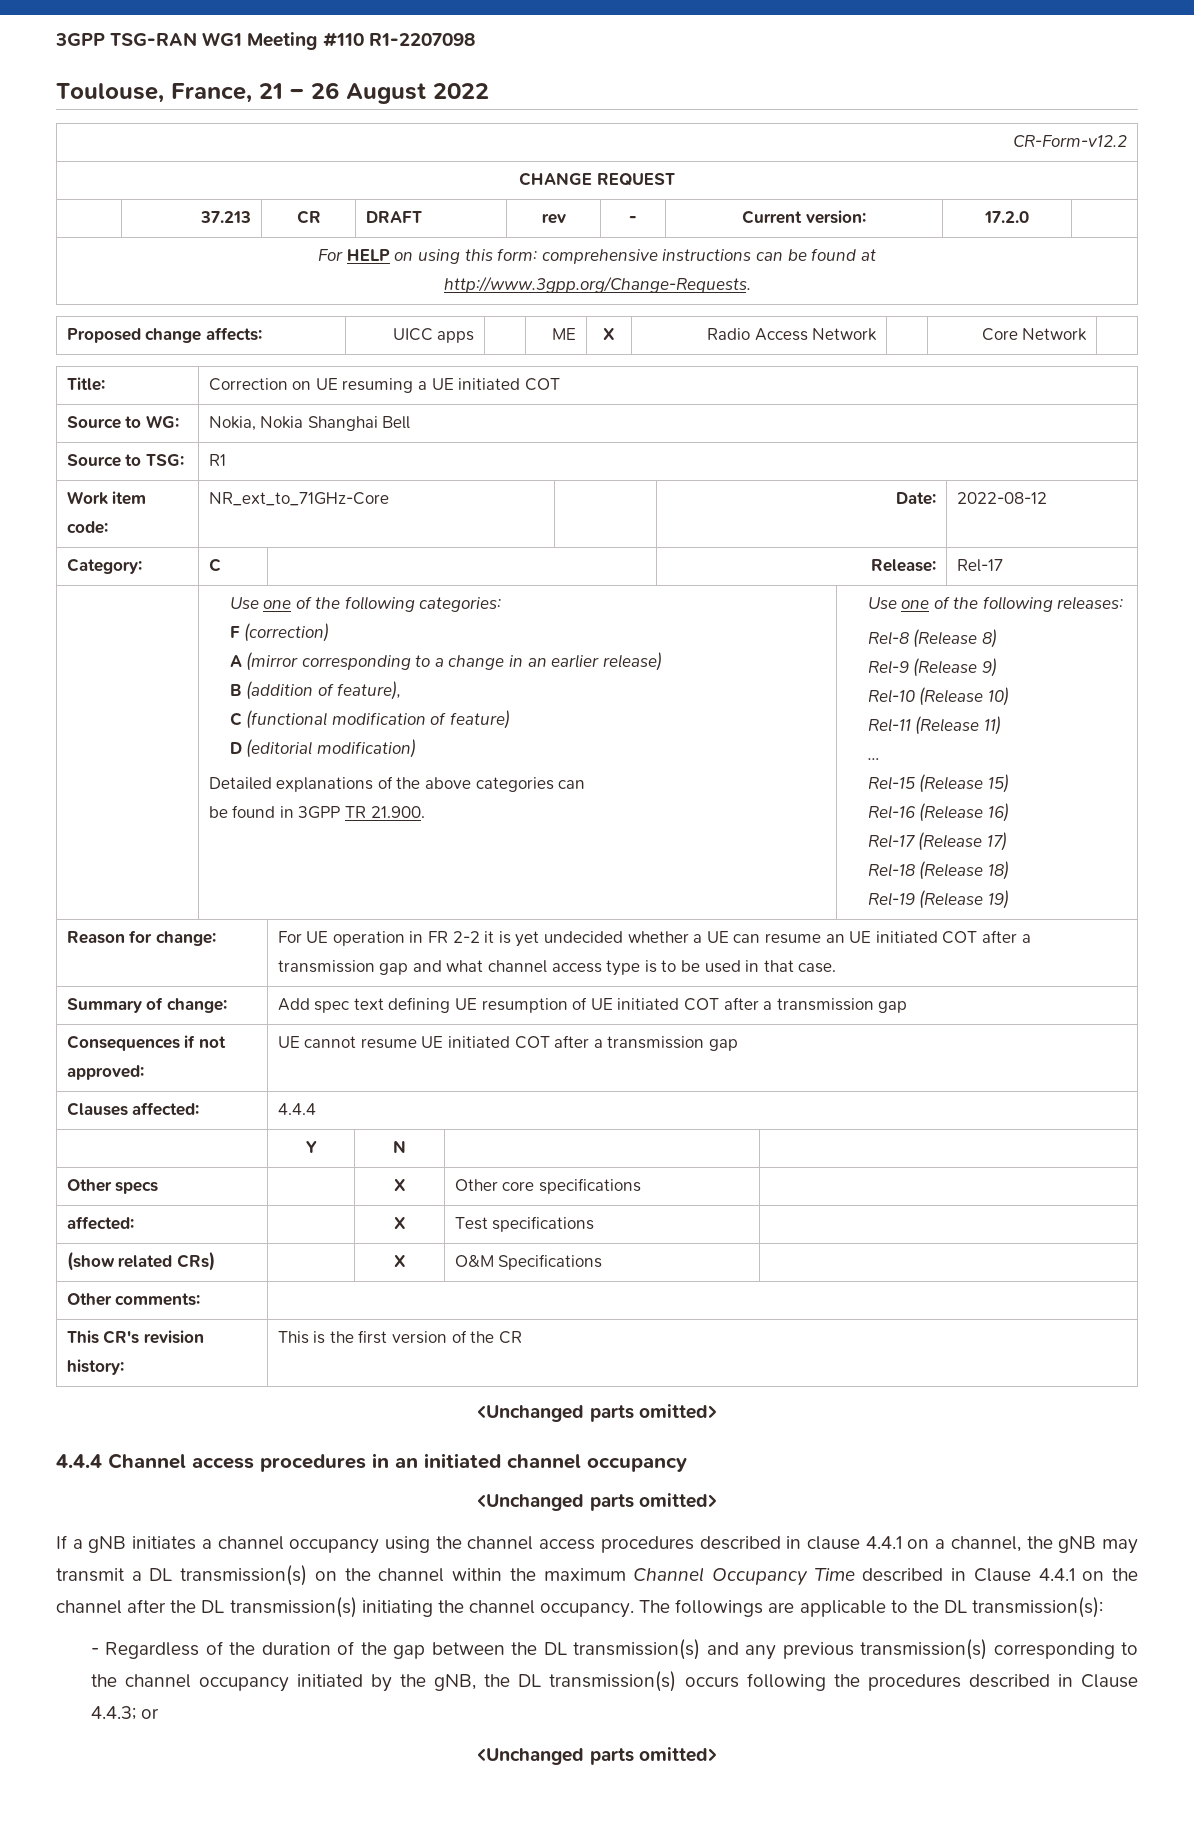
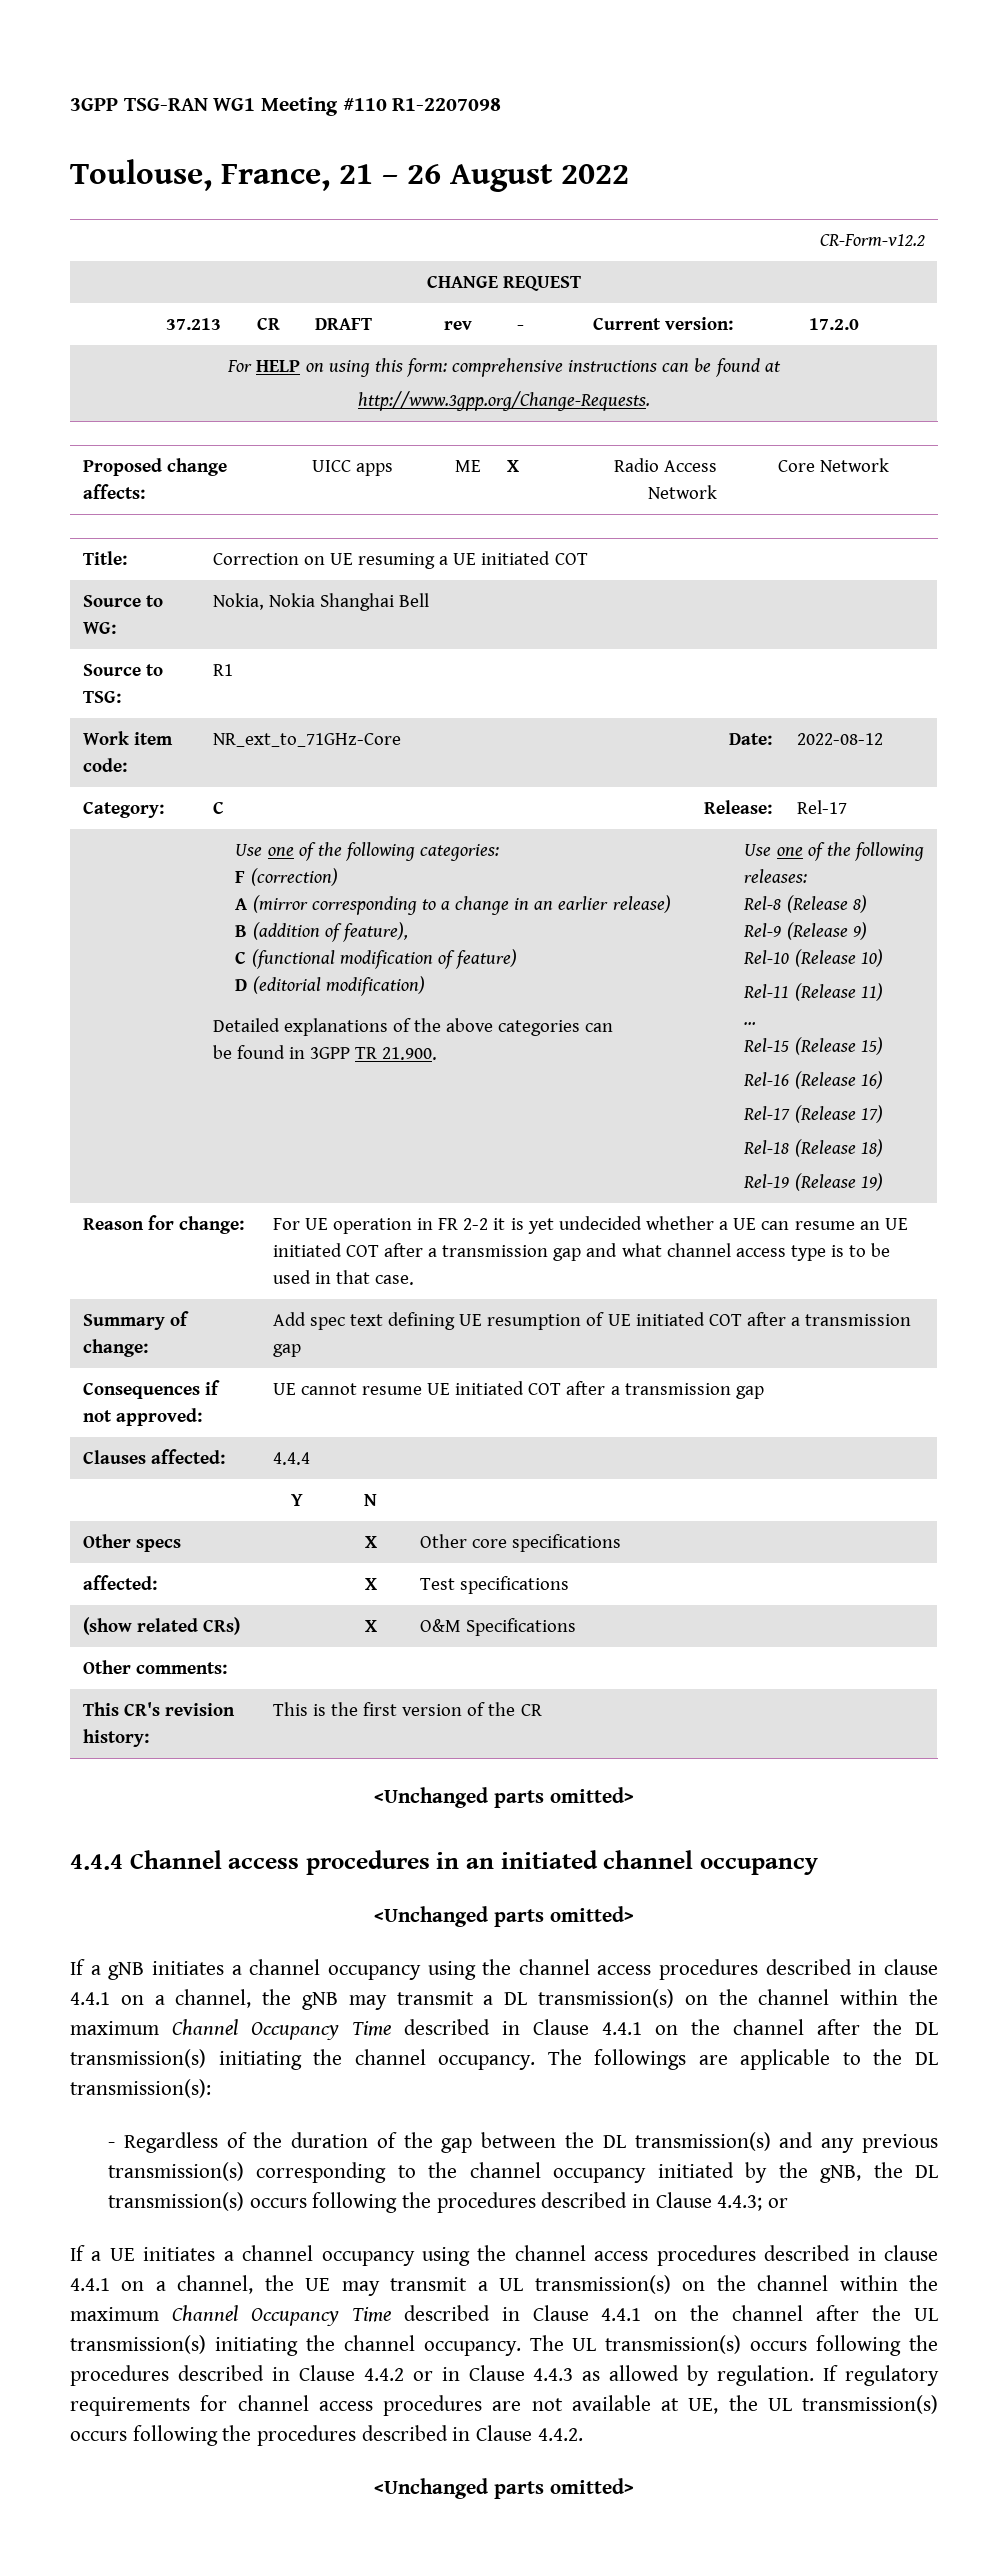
+ If a UE initiates a channel occupancy using the channel access procedures described in clause 4.4.1 on a channel, the UE may transmit a UL transmission(s) on the channel within the maximum Channel Occupancy Time described in Clause 4.4.1 on the channel after the UL transmission(s) initiating the channel occupancy. The UL transmission(s) occurs following the procedures described in Clause 4.4.2 or in Clause 4.4.3 as allowed by regulation. If regulatory requirements for channel access procedures are not available at UE, the UL transmission(s) occurs following the procedures described in Clause 4.4.2.

